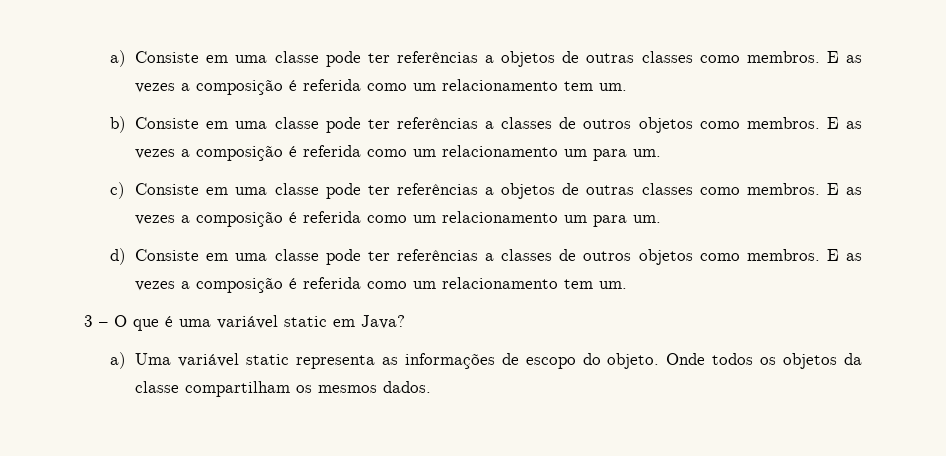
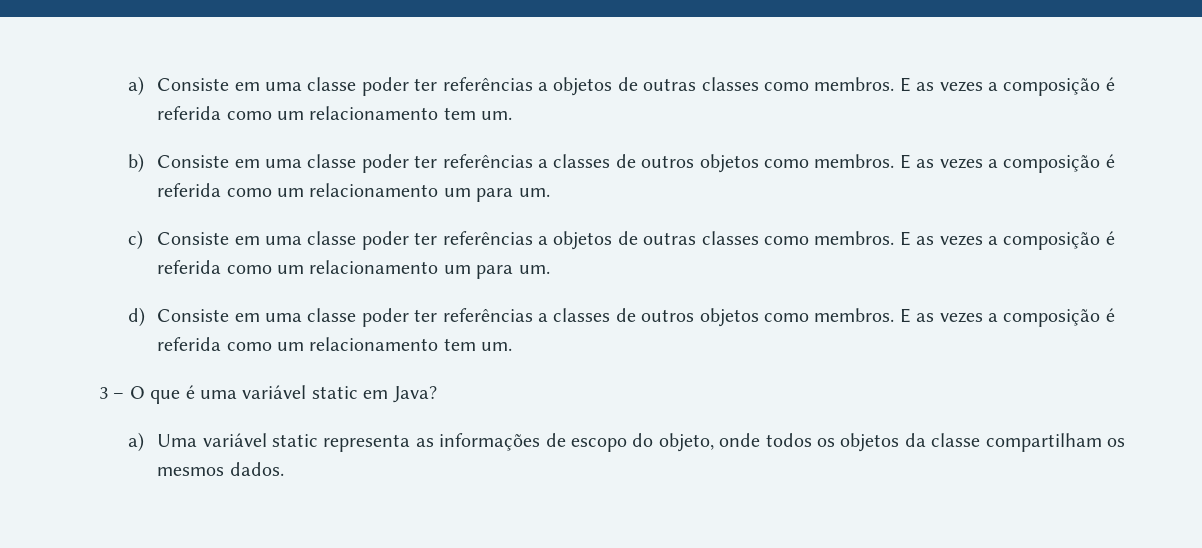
- a) Consiste em uma classe pode ter referências a objetos de outras classes como membros.
+ a) Consiste em uma classe poder ter referências a objetos de outras classes como membros.
- b) Consiste em uma classe pode ter referências a classes de outros objetos como membros.
+ b) Consiste em uma classe poder ter referências a classes de outros objetos como membros.
- c) Consiste em uma classe pode ter referências a objetos de outras classes como membros.
+ c) Consiste em uma classe poder ter referências a objetos de outras classes como membros.
- d) Consiste em uma classe pode ter referências a classes de outros objetos como membros.
+ d) Consiste em uma classe poder ter referências a classes de outros objetos como membros.
- a) Uma variável static representa as informações de escopo do objeto. Onde todos os objetos da classe compartilham os mesmos dados.
+ a) Uma variável static representa as informações de escopo do objeto, onde todos os objetos da classe compartilham os mesmos dados.

